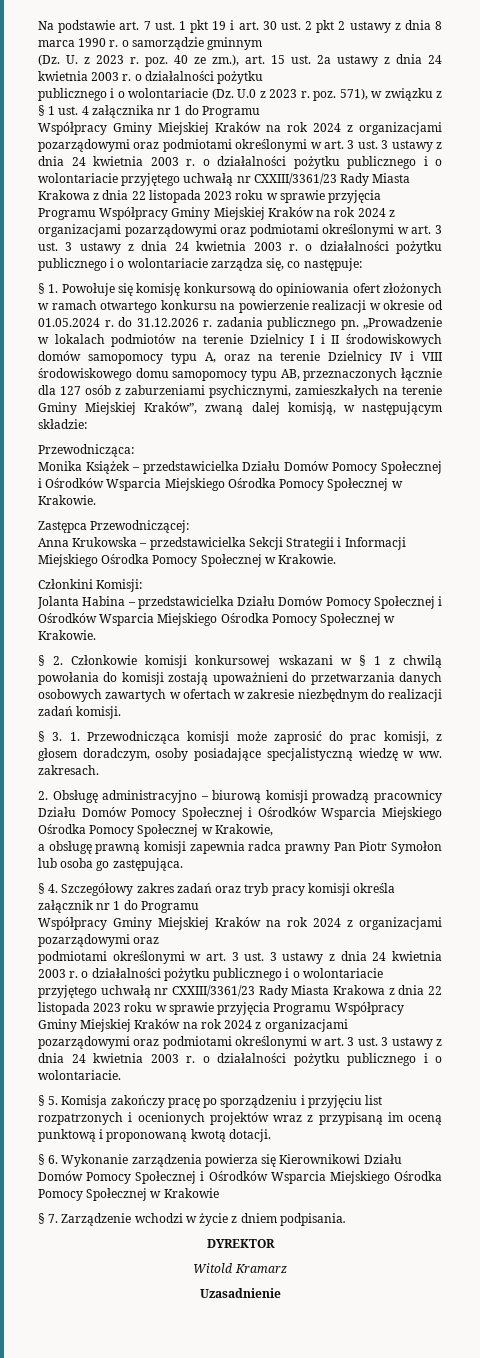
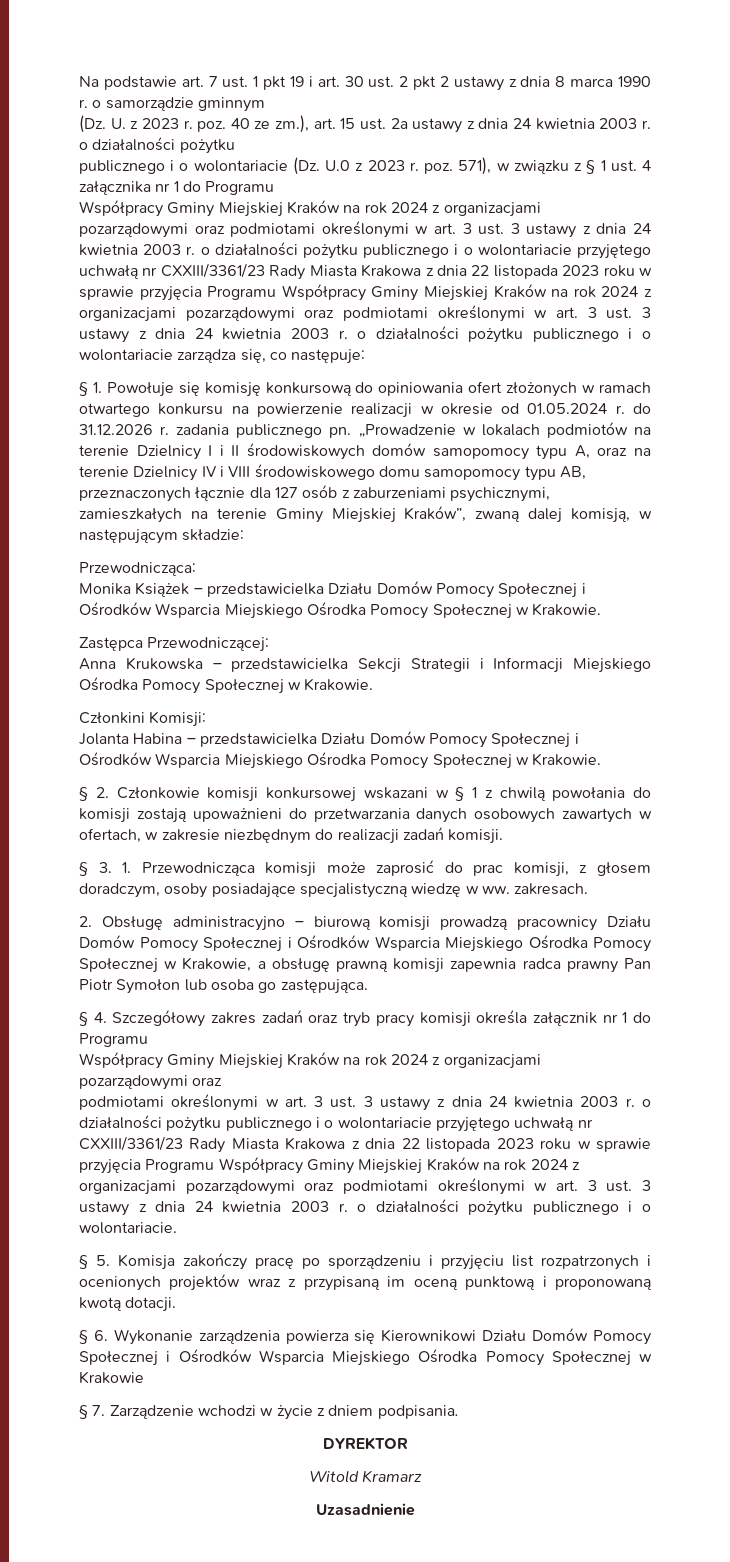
- § 2. Członkowie komisji konkursowej wskazani w § 1 z chwilą powołania do komisji zostają upoważnieni do przetwarzania danych osobowych zawartych w ofertach w zakresie niezbędnym do realizacji zadań komisji.
+ § 2. Członkowie komisji konkursowej wskazani w § 1 z chwilą powołania do komisji zostają upoważnieni do przetwarzania danych osobowych zawartych w ofertach, w zakresie niezbędnym do realizacji zadań komisji.
- 2. Obsługę administracyjno – biurową komisji prowadzą pracownicy Działu Domów Pomocy Społecznej i Ośrodków Wsparcia Miejskiego Ośrodka Pomocy Społecznej w Krakowie,
- a obsługę prawną komisji zapewnia radca prawny Pan Piotr Symołon lub osoba go zastępująca.
+ 2. Obsługę administracyjno – biurową komisji prowadzą pracownicy Działu Domów Pomocy Społecznej i Ośrodków Wsparcia Miejskiego Ośrodka Pomocy Społecznej w Krakowie, a obsługę prawną komisji zapewnia radca prawny Pan Piotr Symołon lub osoba go zastępująca.

